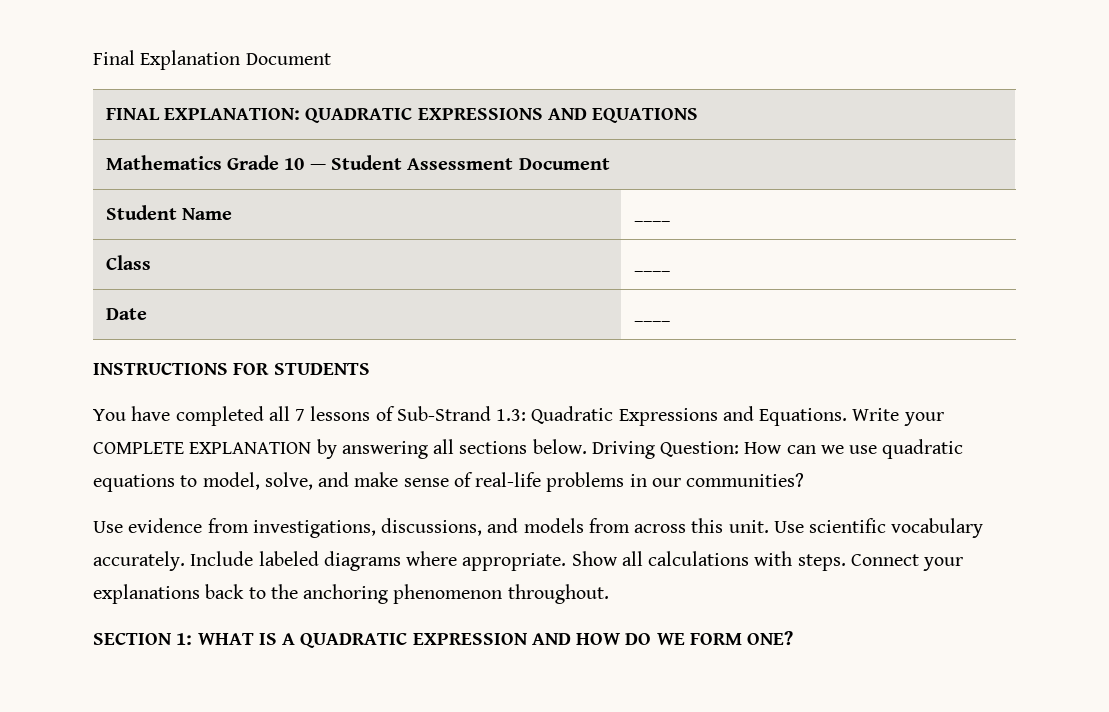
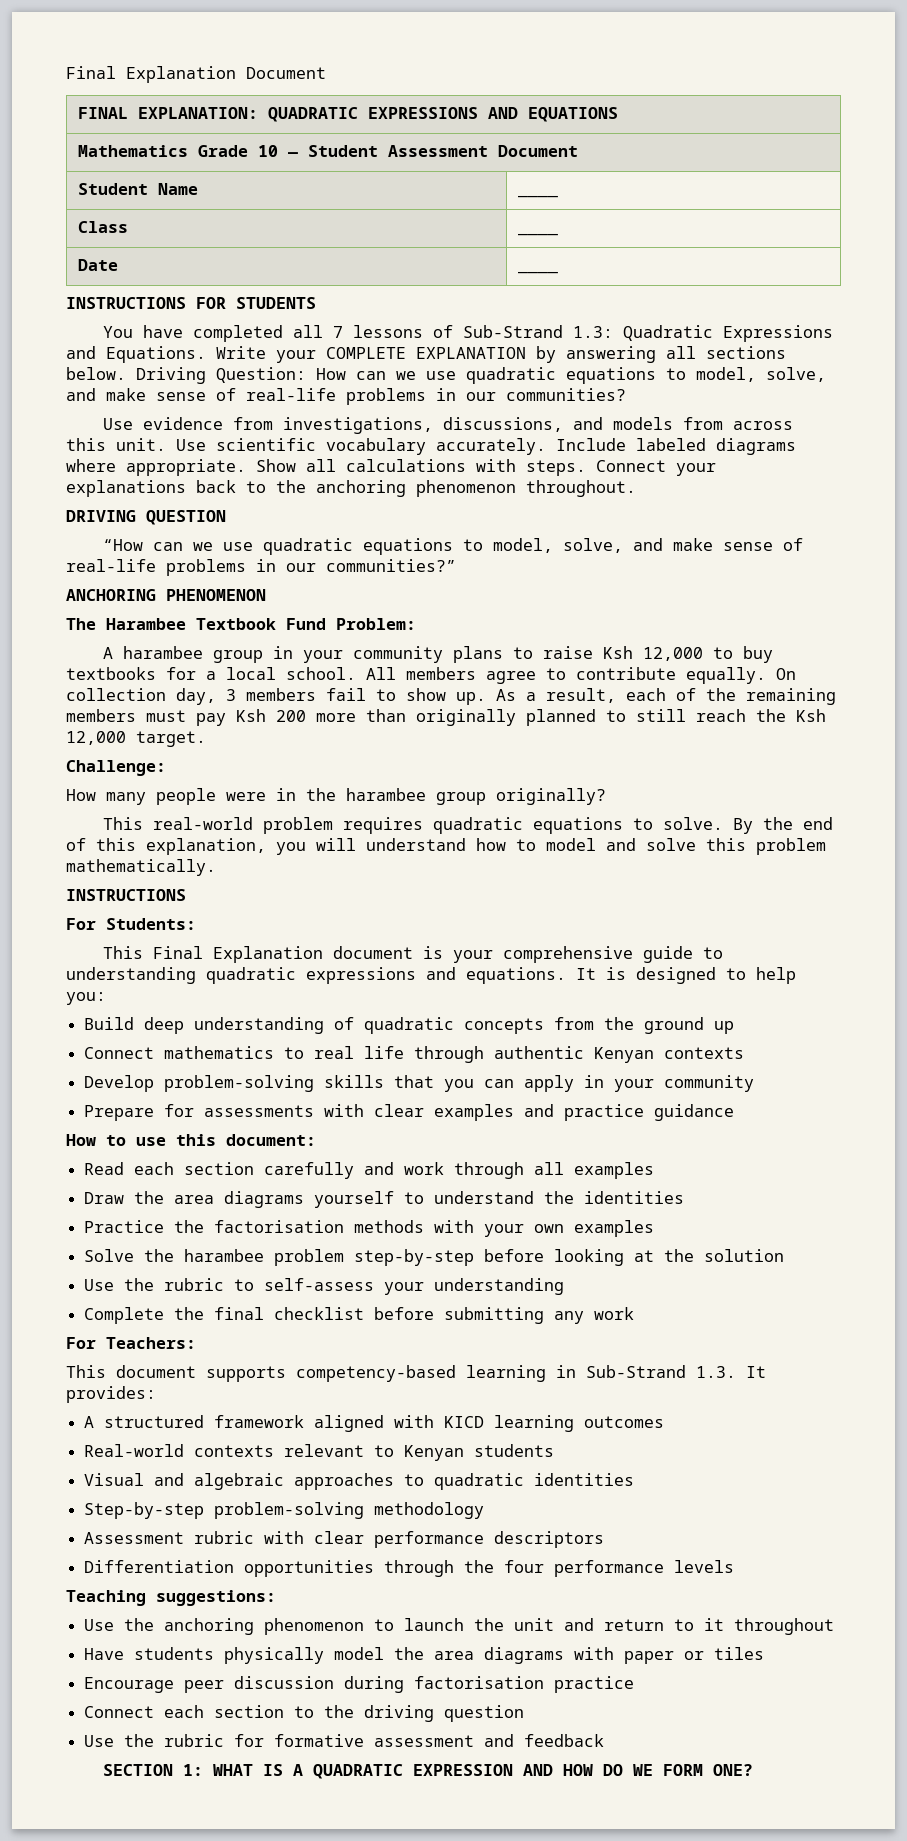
+ DRIVING QUESTION
+ “How can we use quadratic equations to model, solve, and make sense of real-life problems in our communities?”
+ ANCHORING PHENOMENON
+ The Harambee Textbook Fund Problem:
+ A harambee group in your community plans to raise Ksh 12,000 to buy textbooks for a local school. All members agree to contribute equally. On collection day, 3 members fail to show up. As a result, each of the remaining members must pay Ksh 200 more than originally planned to still reach the Ksh 12,000 target.
+ Challenge:
+ How many people were in the harambee group originally?
+ This real-world problem requires quadratic equations to solve. By the end of this explanation, you will understand how to model and solve this problem mathematically.
+ INSTRUCTIONS
+ For Students:
+ This Final Explanation document is your comprehensive guide to understanding quadratic expressions and equations. It is designed to help you:
+ Build deep understanding of quadratic concepts from the ground up
+ Connect mathematics to real life through authentic Kenyan contexts
+ Develop problem-solving skills that you can apply in your community
+ Prepare for assessments with clear examples and practice guidance
+ How to use this document:
+ Read each section carefully and work through all examples
+ Draw the area diagrams yourself to understand the identities
+ Practice the factorisation methods with your own examples
+ Solve the harambee problem step-by-step before looking at the solution
+ Use the rubric to self-assess your understanding
+ Complete the final checklist before submitting any work
+ For Teachers:
+ This document supports competency-based learning in Sub-Strand 1.3. It provides:
+ A structured framework aligned with KICD learning outcomes
+ Real-world contexts relevant to Kenyan students
+ Visual and algebraic approaches to quadratic identities
+ Step-by-step problem-solving methodology
+ Assessment rubric with clear performance descriptors
+ Differentiation opportunities through the four performance levels
+ Teaching suggestions:
+ Use the anchoring phenomenon to launch the unit and return to it throughout
+ Have students physically model the area diagrams with paper or tiles
+ Encourage peer discussion during factorisation practice
+ Connect each section to the driving question
+ Use the rubric for formative assessment and feedback

